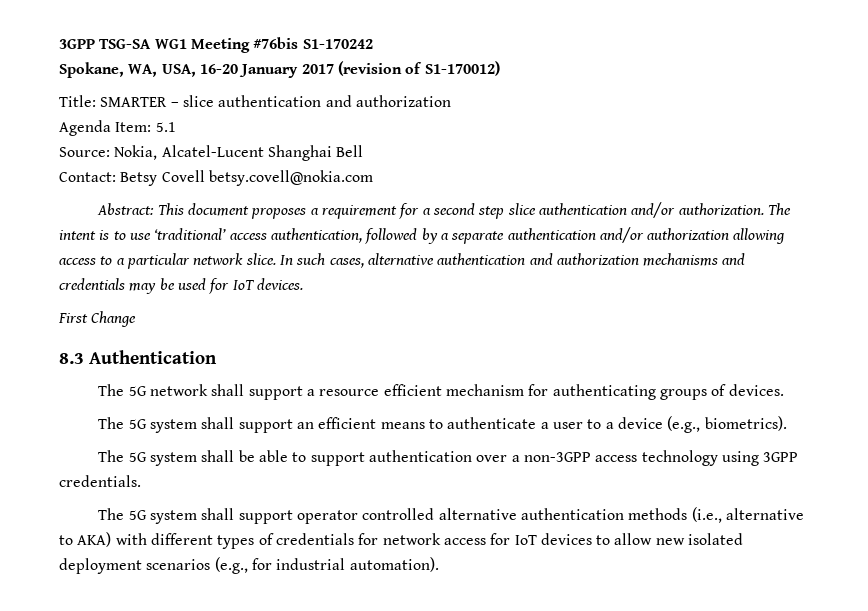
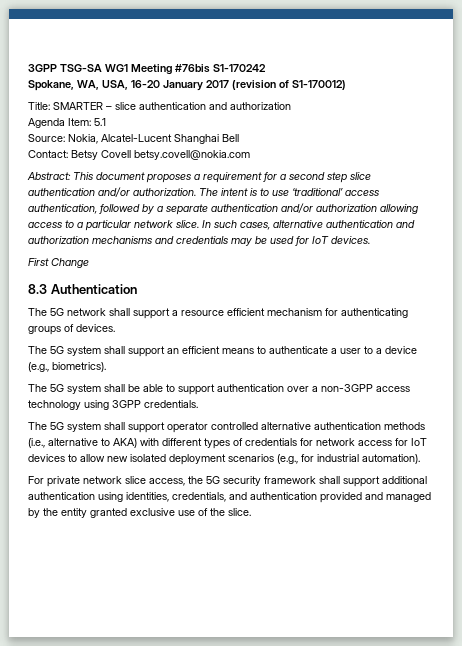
+ For private network slice access, the 5G security framework shall support additional authentication using identities, credentials, and authentication provided and managed by the entity granted exclusive use of the slice.

